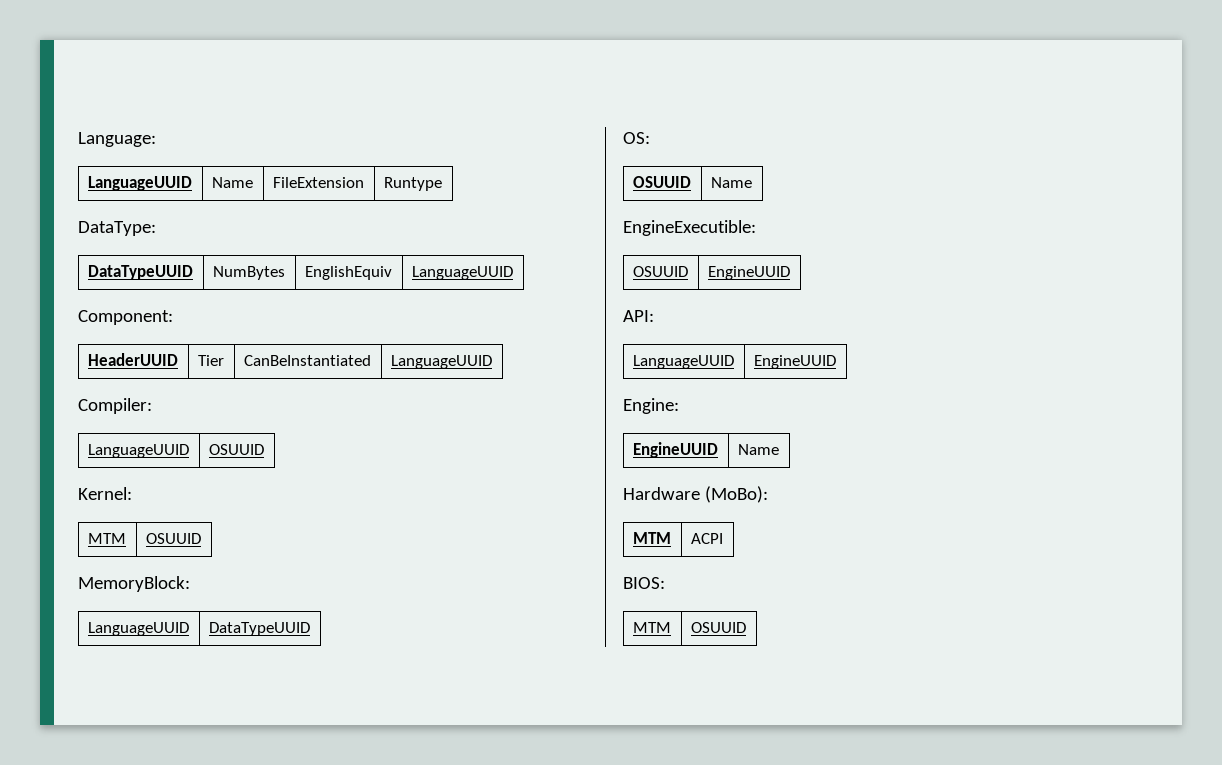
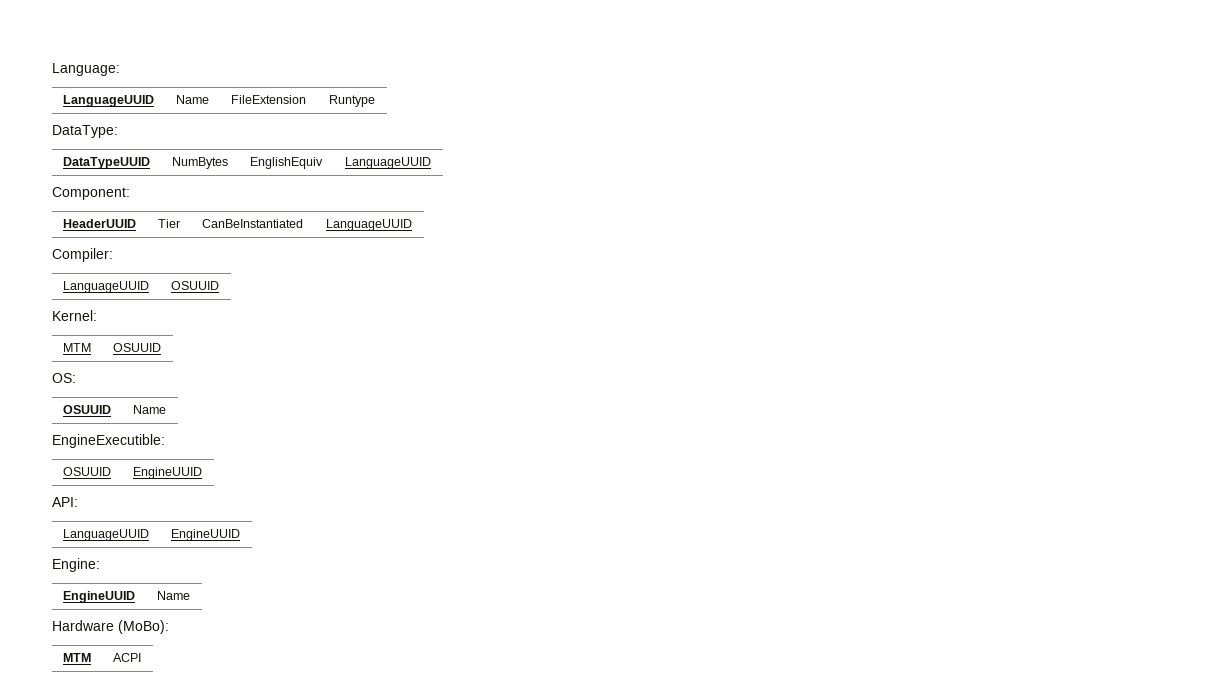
- MemoryBlock:
- LanguageUUID | DataTypeUUID
- BIOS:
- MTM | OSUUID

